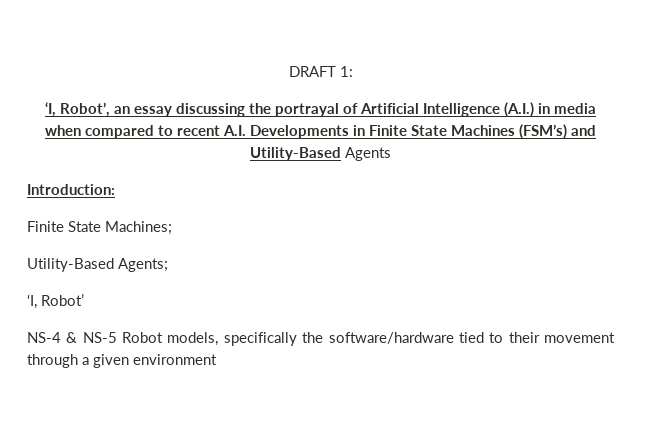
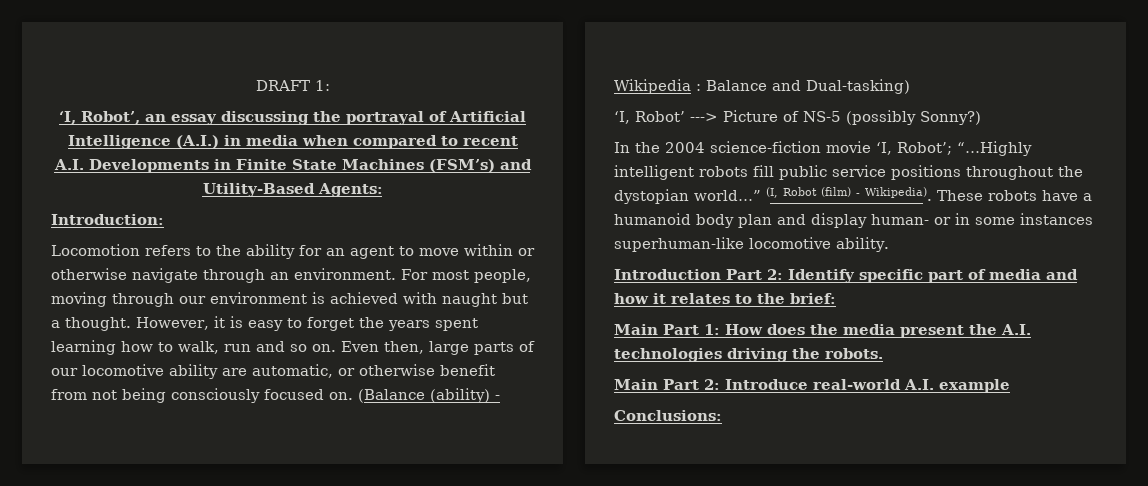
- ‘I, Robot’, an essay discussing the portrayal of Artificial Intelligence (A.I.) in media when compared to recent A.I. Developments in Finite State Machines (FSM’s) and Utility-Based Agents
+ ‘I, Robot’, an essay discussing the portrayal of Artificial Intelligence (A.I.) in media when compared to recent A.I. Developments in Finite State Machines (FSM’s) and Utility-Based Agents:
- Finite State Machines;
- Utility-Based Agents;
- ‘I, Robot’
- NS-4 & NS-5 Robot models, specifically the software/hardware tied to their movement through a given environment
+ Locomotion refers to the ability for an agent to move within or otherwise navigate through an environment. For most people, moving through our environment is achieved with naught but a thought. However, it is easy to forget the years spent learning how to walk, run and so on. Even then, large parts of our locomotive ability are automatic, or otherwise benefit from not being consciously focused on. (Balance (ability) - Wikipedia : Balance and Dual-tasking)
+ ‘I, Robot’ ---> Picture of NS-5 (possibly Sonny?)
+ In the 2004 science-fiction movie ‘I, Robot’; “…Highly intelligent robots fill public service positions throughout the dystopian world…” (I, Robot (film) - Wikipedia). These robots have a humanoid body plan and display human- or in some instances superhuman-like locomotive ability.
+ Introduction Part 2: Identify specific part of media and how it relates to the brief:
+ Main Part 1: How does the media present the A.I. technologies driving the robots.
+ Main Part 2: Introduce real-world A.I. example
+ Conclusions:

